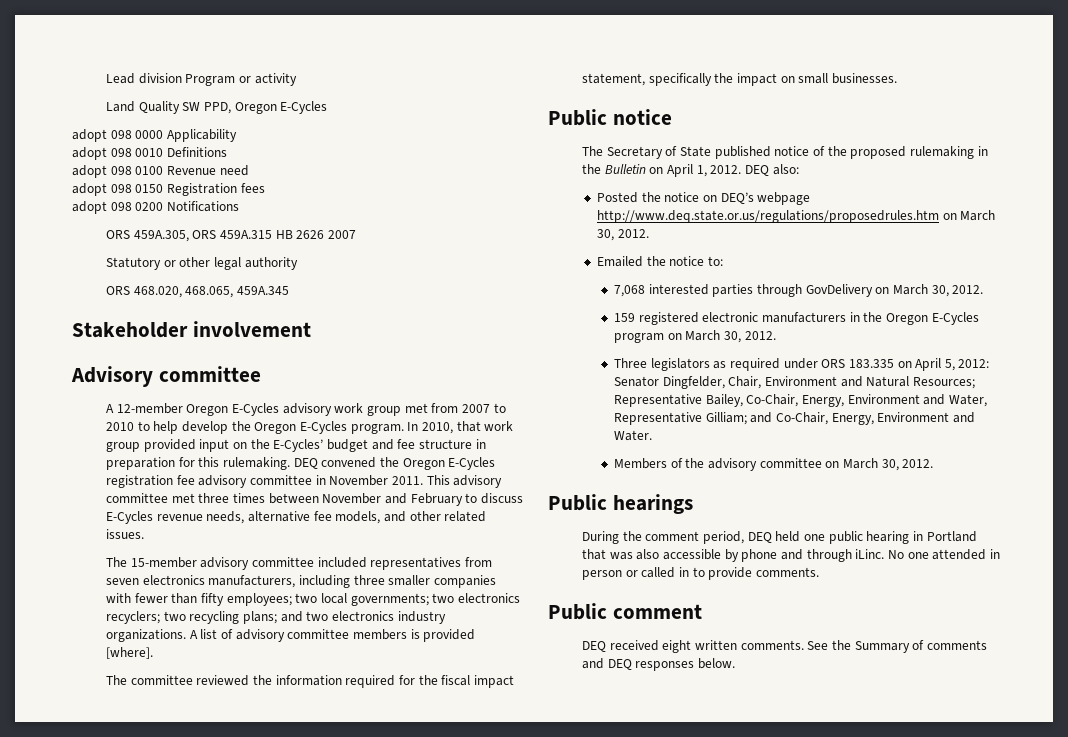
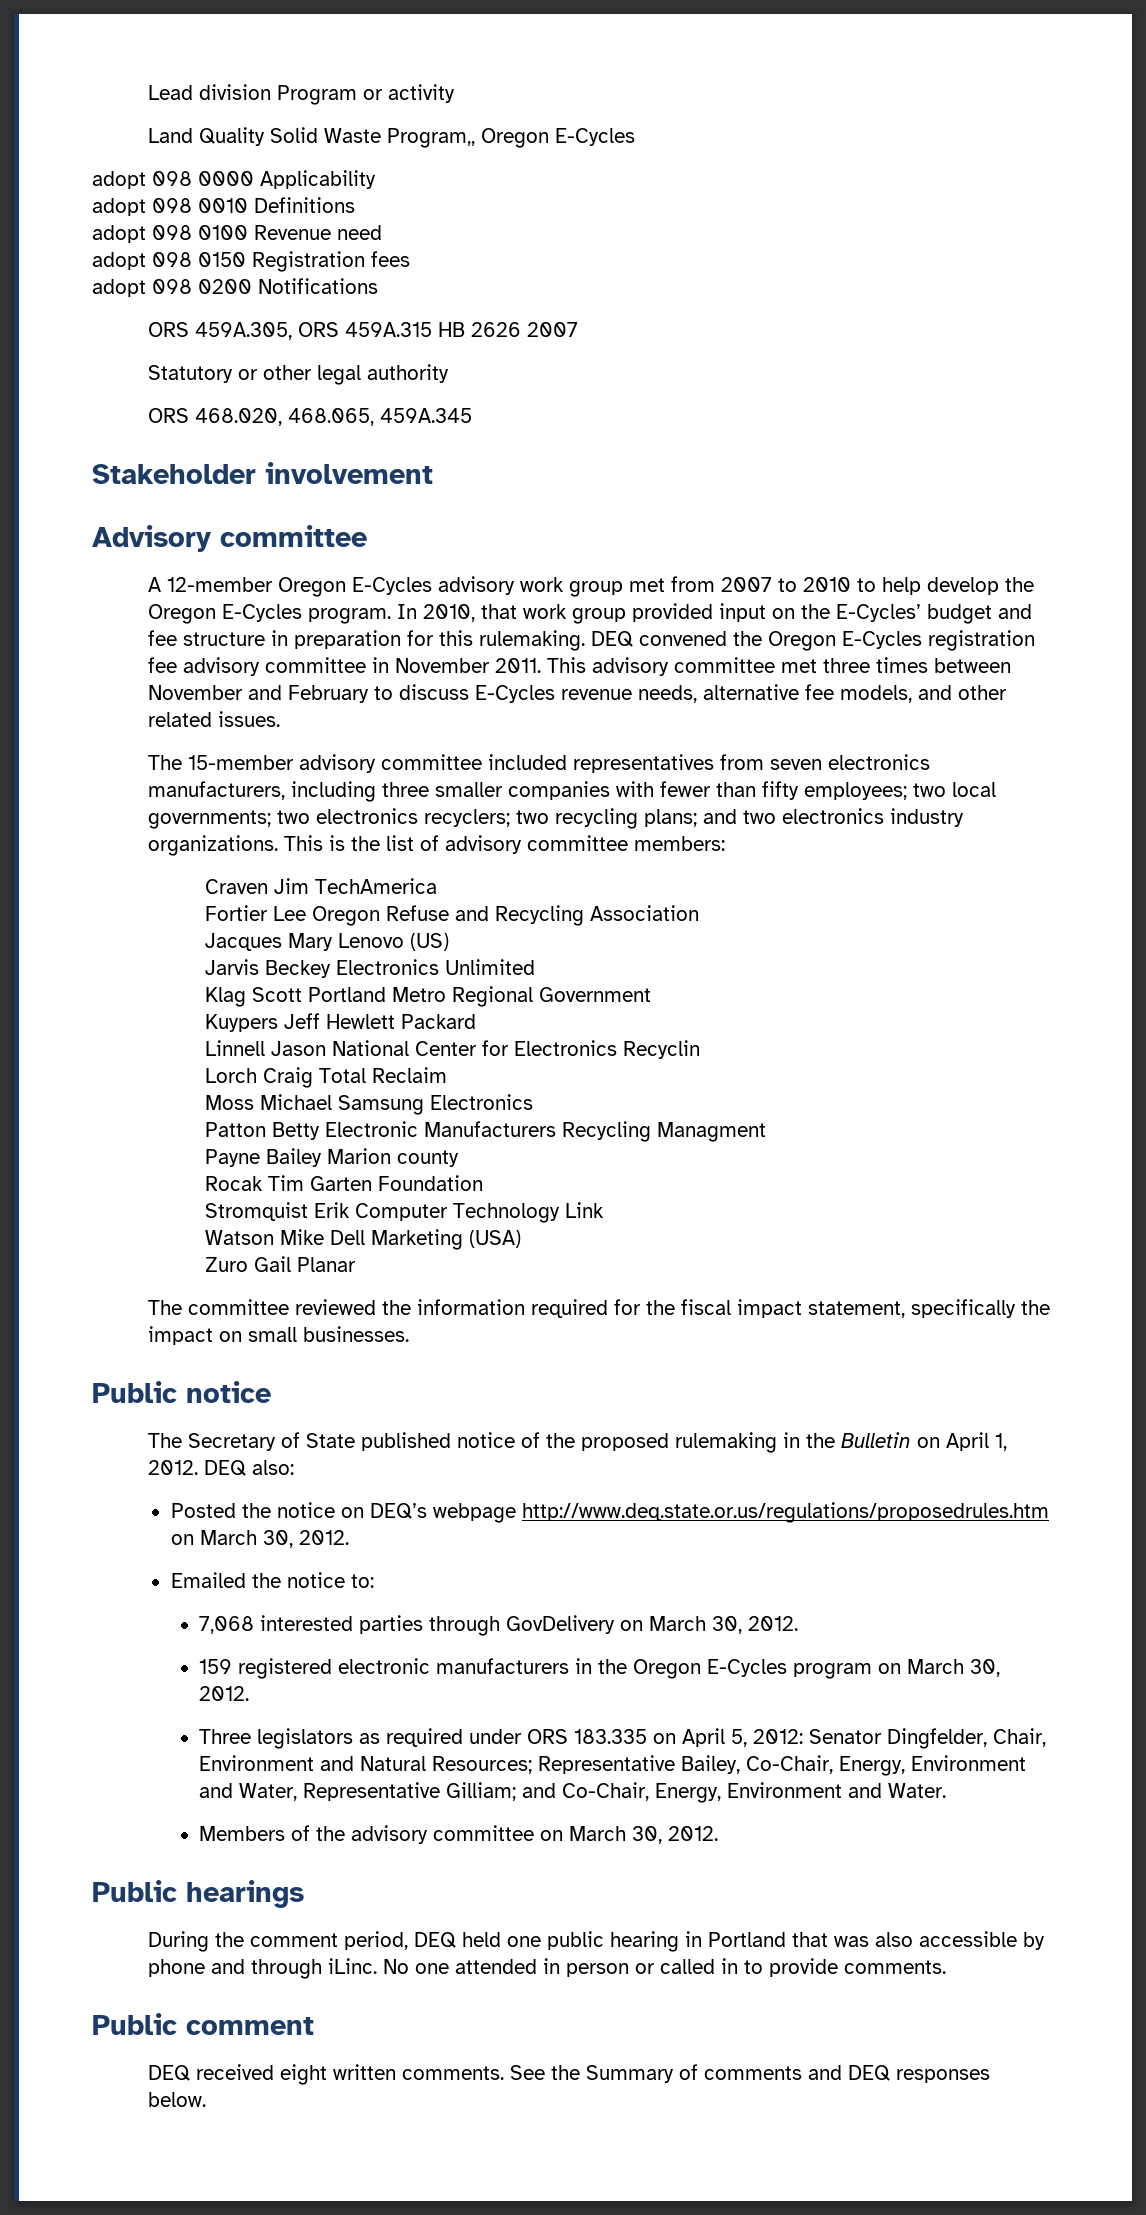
- Land Quality SW PPD, Oregon E-Cycles
+ Land Quality Solid Waste Program,, Oregon E-Cycles
- A list of advisory committee members is provided [where].
+ This is the list of advisory committee members:
+ Craven Jim TechAmerica
+ Fortier Lee Oregon Refuse and Recycling Association
+ Jacques Mary Lenovo (US)
+ Jarvis Beckey Electronics Unlimited
+ Klag Scott Portland Metro Regional Government
+ Kuypers Jeff Hewlett Packard
+ Linnell Jason National Center for Electronics Recyclin
+ Lorch Craig Total Reclaim
+ Moss Michael Samsung Electronics
+ Patton Betty Electronic Manufacturers Recycling Managment
+ Payne Bailey Marion county
+ Rocak Tim Garten Foundation
+ Stromquist Erik Computer Technology Link
+ Watson Mike Dell Marketing (USA)
+ Zuro Gail Planar

